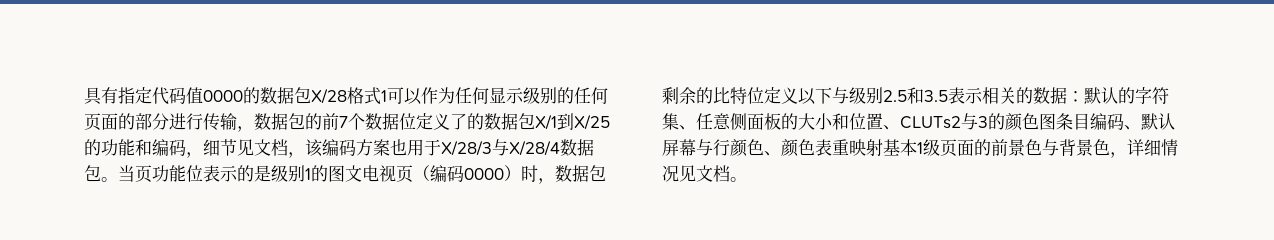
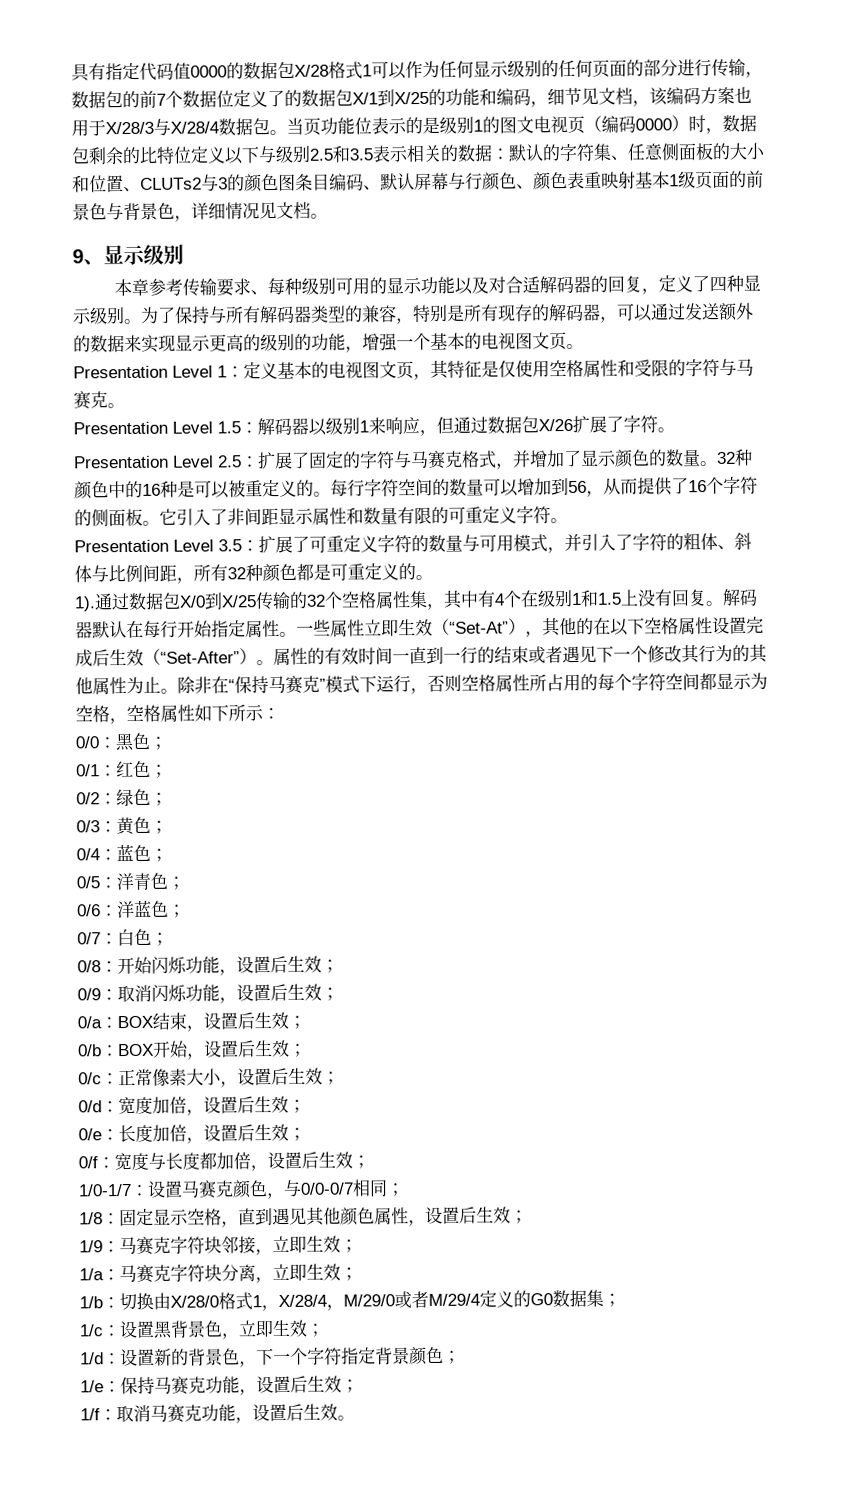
+ 9、显示级别
+ 本章参考传输要求、每种级别可用的显示功能以及对合适解码器的回复，定义了四种显示级别。为了保持与所有解码器类型的兼容，特别是所有现存的解码器，可以通过发送额外的数据来实现显示更高的级别的功能，增强一个基本的电视图文页。
+ Presentation Level 1：定义基本的电视图文页，其特征是仅使用空格属性和受限的字符与马赛克。
+ Presentation Level 1.5：解码器以级别1来响应，但通过数据包X/26扩展了字符。
+ Presentation Level 2.5：扩展了固定的字符与马赛克格式，并增加了显示颜色的数量。32种颜色中的16种是可以被重定义的。每行字符空间的数量可以增加到56，从而提供了16个字符的侧面板。它引入了非间距显示属性和数量有限的可重定义字符。
+ Presentation Level 3.5：扩展了可重定义字符的数量与可用模式，并引入了字符的粗体、斜体与比例间距，所有32种颜色都是可重定义的。
+ 1).通过数据包X/0到X/25传输的32个空格属性集，其中有4个在级别1和1.5上没有回复。解码器默认在每行开始指定属性。一些属性立即生效（“Set-At”），其他的在以下空格属性设置完成后生效（“Set-After”）。属性的有效时间一直到一行的结束或者遇见下一个修改其行为的其他属性为止。除非在“保持马赛克”模式下运行，否则空格属性所占用的每个字符空间都显示为空格，空格属性如下所示：
+ 0/0：黑色；
+ 0/1：红色；
+ 0/2：绿色；
+ 0/3：黄色；
+ 0/4：蓝色；
+ 0/5：洋青色；
+ 0/6：洋蓝色；
+ 0/7：白色；
+ 0/8：开始闪烁功能，设置后生效；
+ 0/9：取消闪烁功能，设置后生效；
+ 0/a：BOX结束，设置后生效；
+ 0/b：BOX开始，设置后生效；
+ 0/c：正常像素大小，设置后生效；
+ 0/d：宽度加倍，设置后生效；
+ 0/e：长度加倍，设置后生效；
+ 0/f：宽度与长度都加倍，设置后生效；
+ 1/0-1/7：设置马赛克颜色，与0/0-0/7相同；
+ 1/8：固定显示空格，直到遇见其他颜色属性，设置后生效；
+ 1/9：马赛克字符块邻接，立即生效；
+ 1/a：马赛克字符块分离，立即生效；
+ 1/b：切换由X/28/0格式1，X/28/4，M/29/0或者M/29/4定义的G0数据集；
+ 1/c：设置黑背景色，立即生效；
+ 1/d：设置新的背景色，下一个字符指定背景颜色；
+ 1/e：保持马赛克功能，设置后生效；
+ 1/f：取消马赛克功能，设置后生效。

